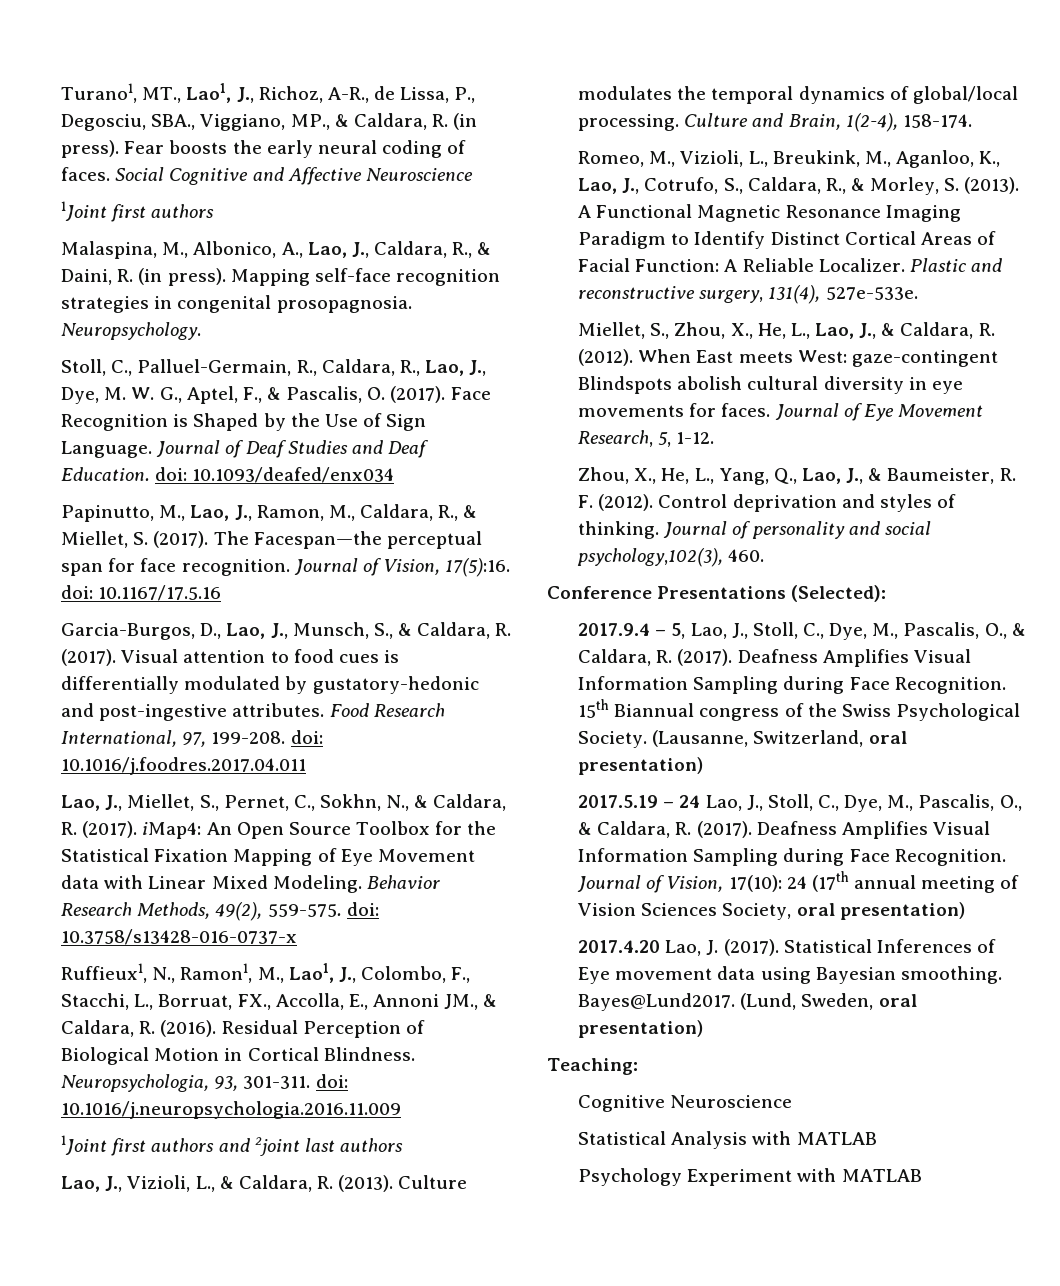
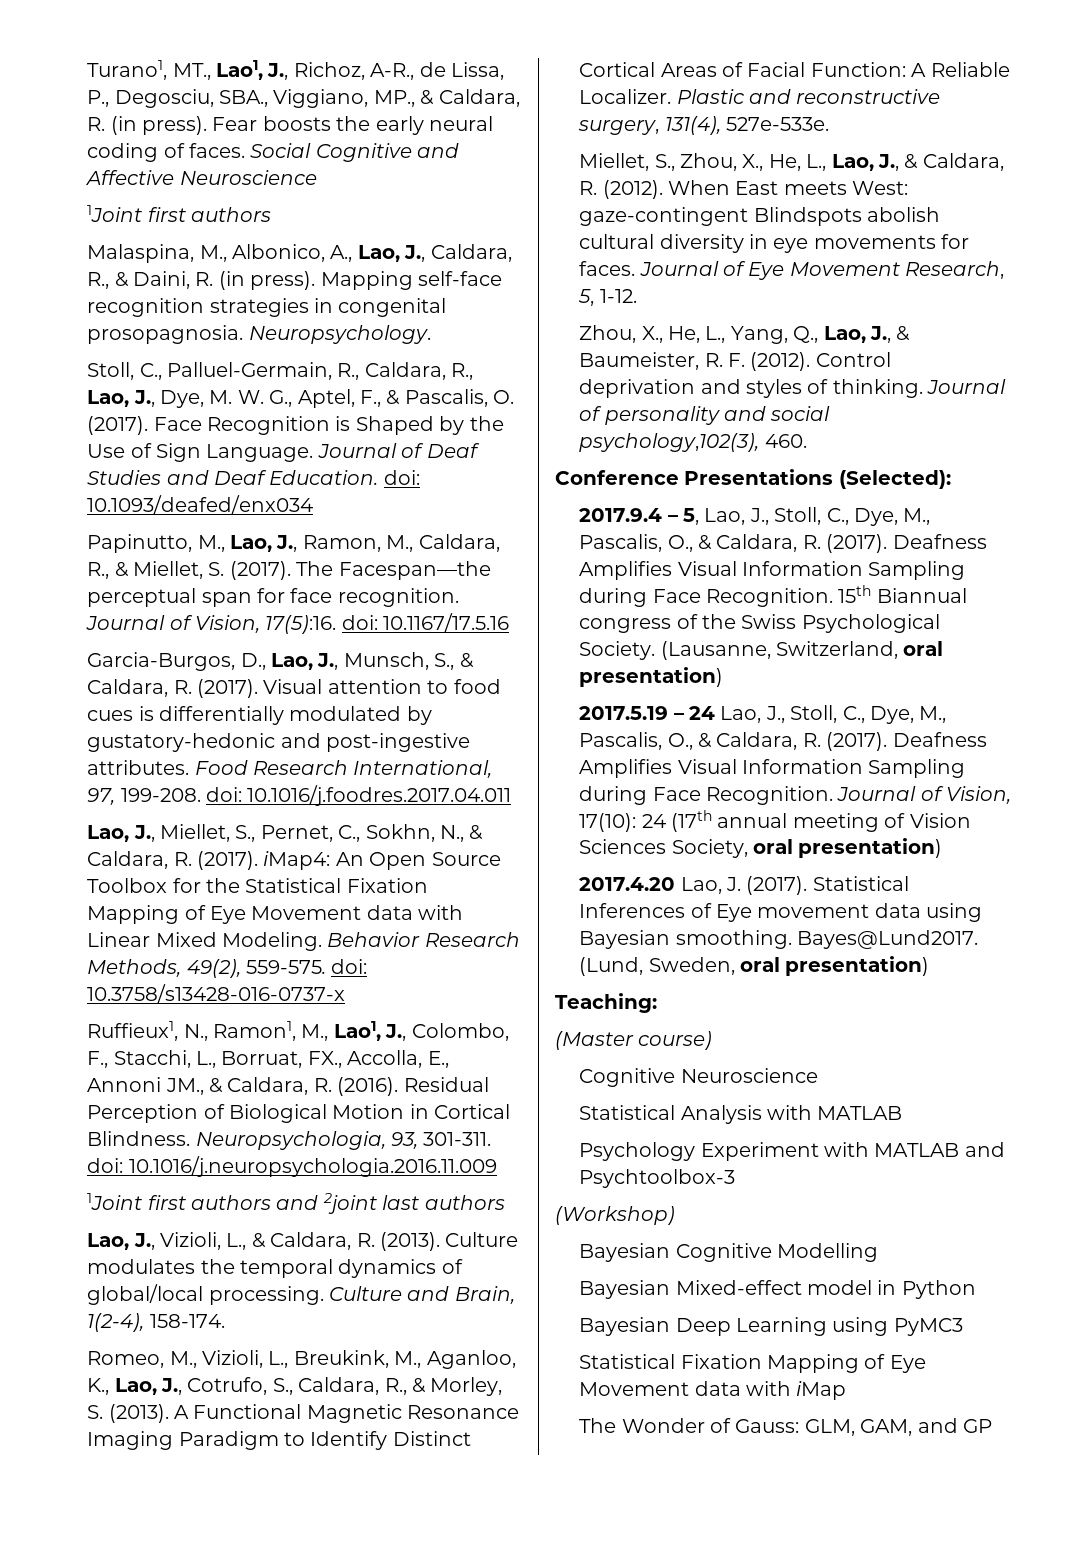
+ (Master course)
- Psychology Experiment with MATLAB
+ Psychology Experiment with MATLAB and Psychtoolbox-3
+ (Workshop)
+ Bayesian Cognitive Modelling
+ Bayesian Mixed-effect model in Python
+ Bayesian Deep Learning using PyMC3
+ Statistical Fixation Mapping of Eye Movement data with iMap
+ The Wonder of Gauss: GLM, GAM, and GP

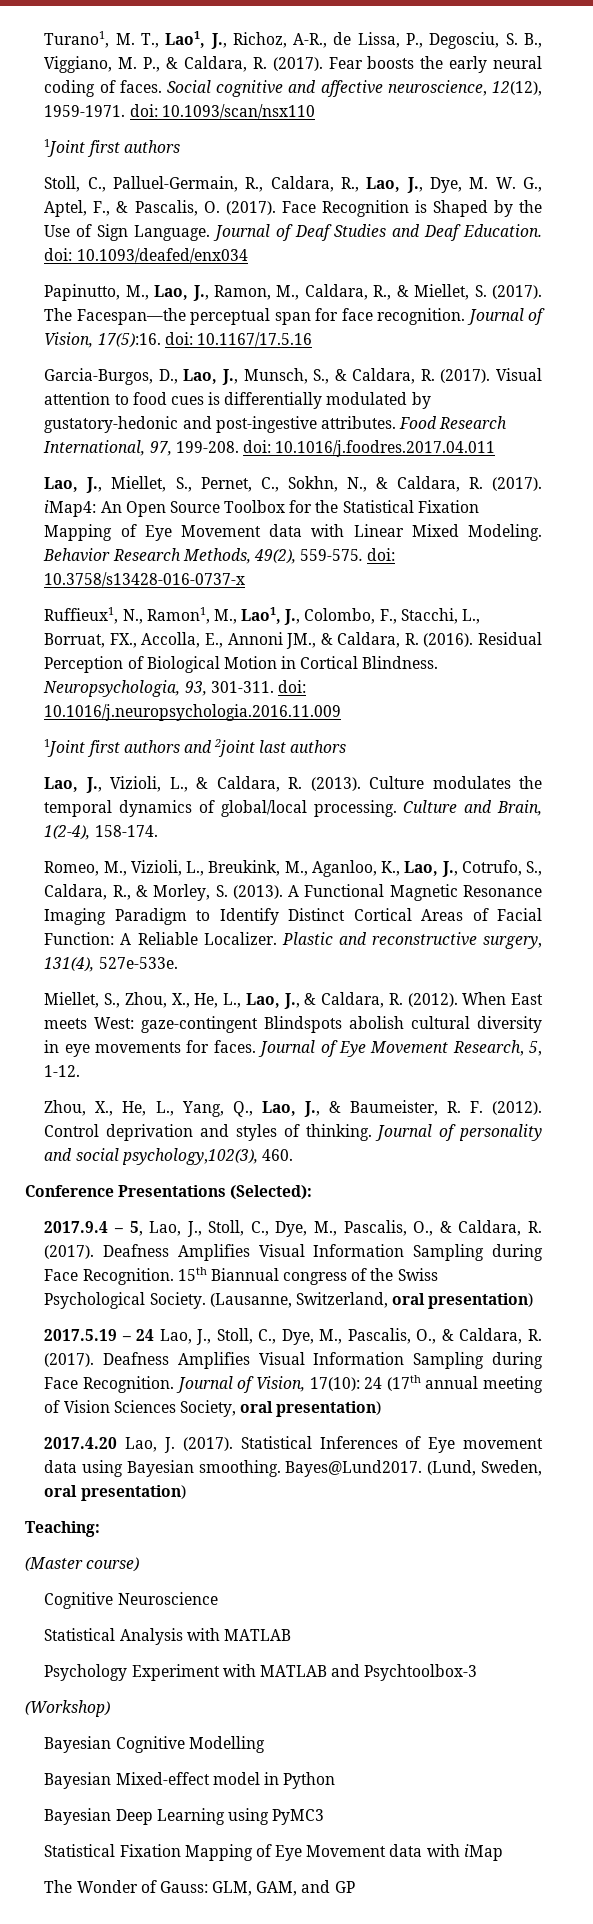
- Turano1, MT., Lao1, J., Richoz, A-R., de Lissa, P., Degosciu, SBA., Viggiano, MP., & Caldara, R. (in press).
+ Turano1, M. T., Lao1, J., Richoz, A-R., de Lissa, P., Degosciu, S. B., Viggiano, M. P., & Caldara, R. (2017).
- Social Cognitive and Affective Neuroscience
+ Social cognitive and affective neuroscience, 12(12), 1959-1971. doi: 10.1093/scan/nsx110
  1Joint first authors
- Malaspina, M., Albonico, A., Lao, J., Caldara, R., & Daini, R. (in press). Mapping self-face recognition strategies in congenital prosopagnosia. Neuropsychology.

